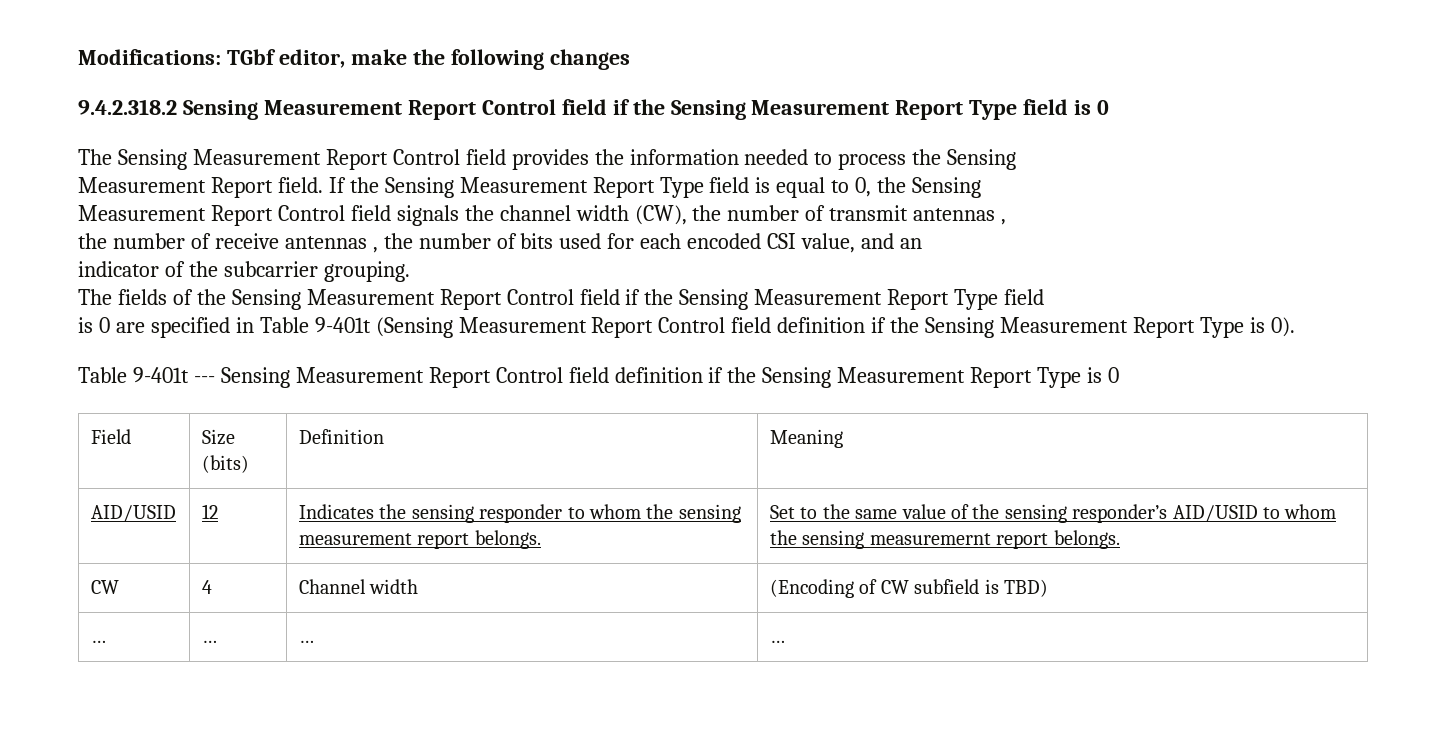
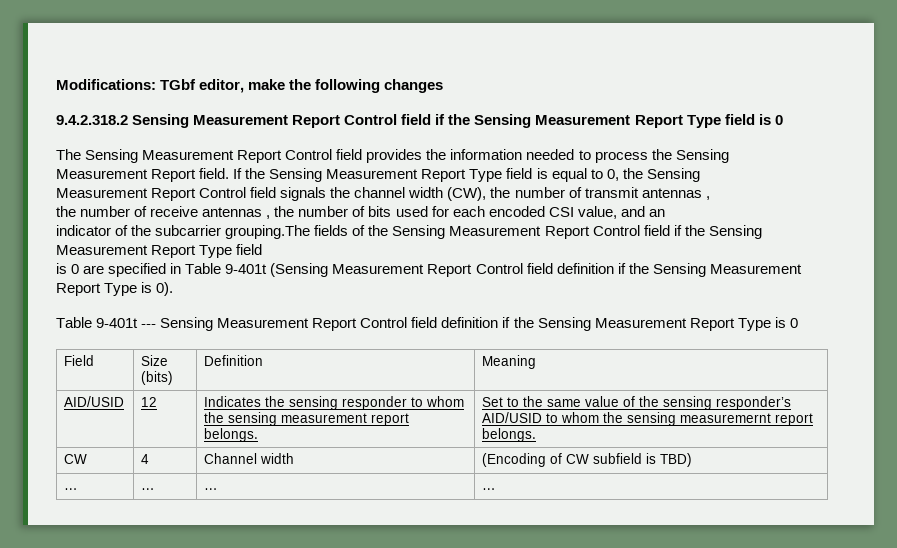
- indicator of the subcarrier grouping.
- The fields of the Sensing Measurement Report Control field if the Sensing Measurement Report Type field
+ indicator of the subcarrier grouping.The fields of the Sensing Measurement Report Control field if the Sensing Measurement Report Type field

